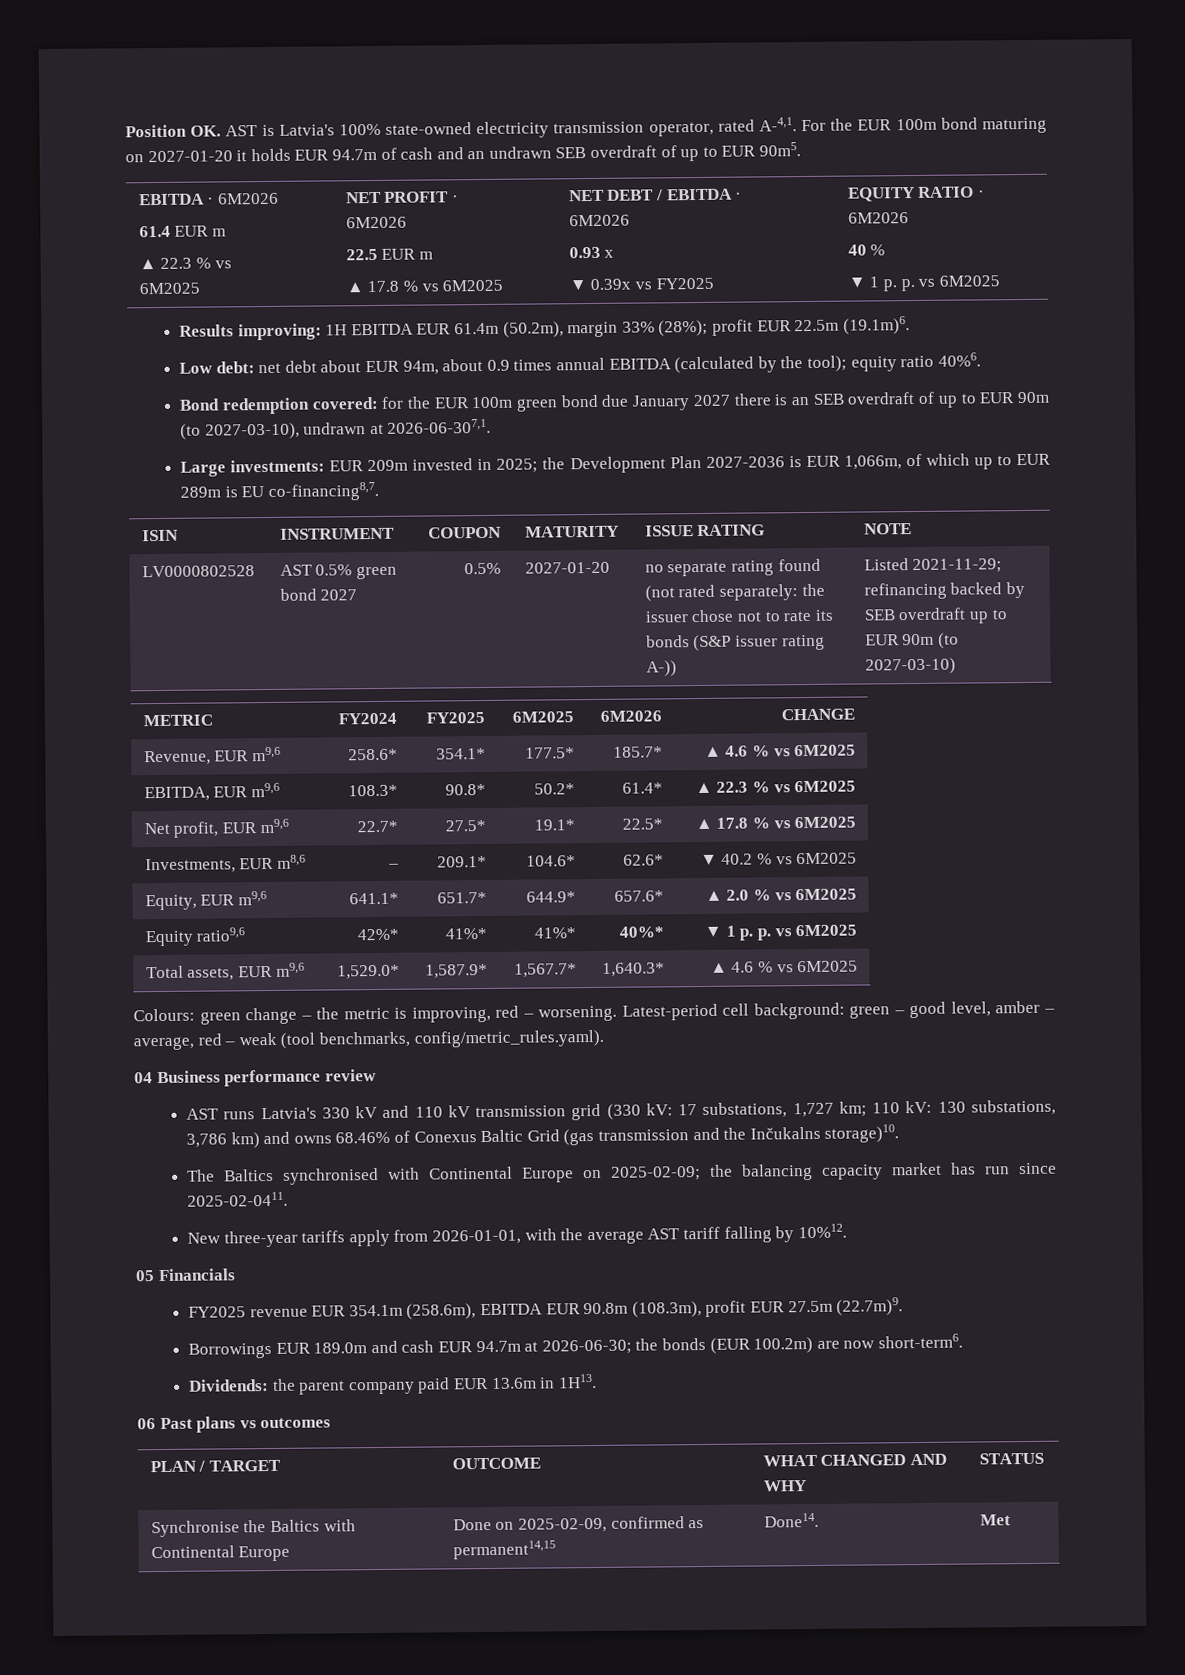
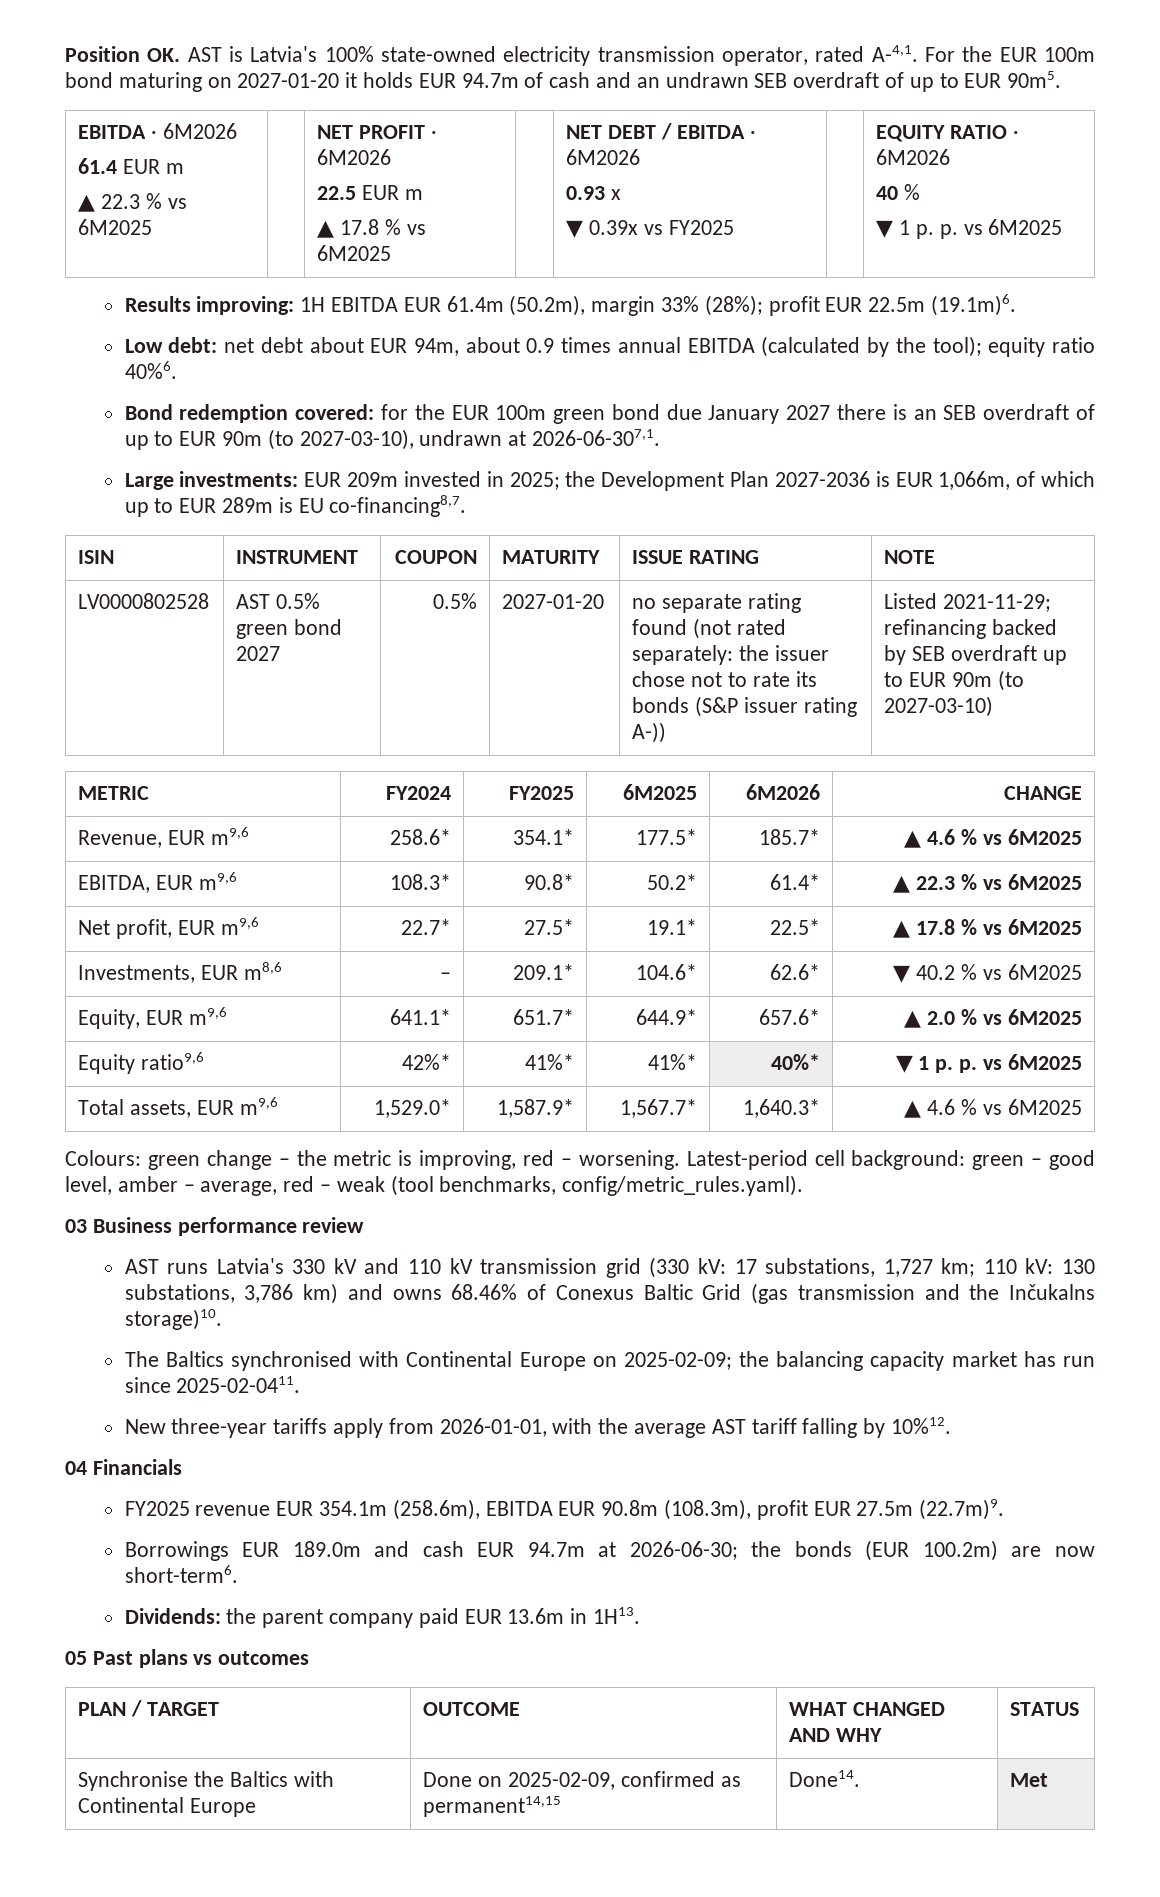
- 04 Business performance review
+ 03 Business performance review
- 05 Financials
+ 04 Financials
- 06 Past plans vs outcomes
+ 05 Past plans vs outcomes

